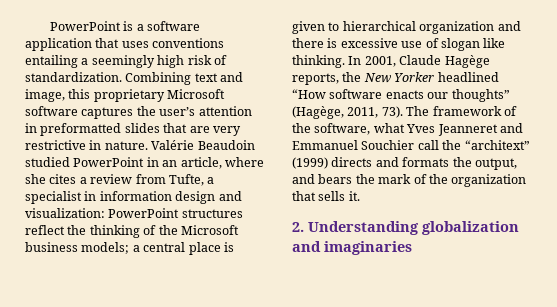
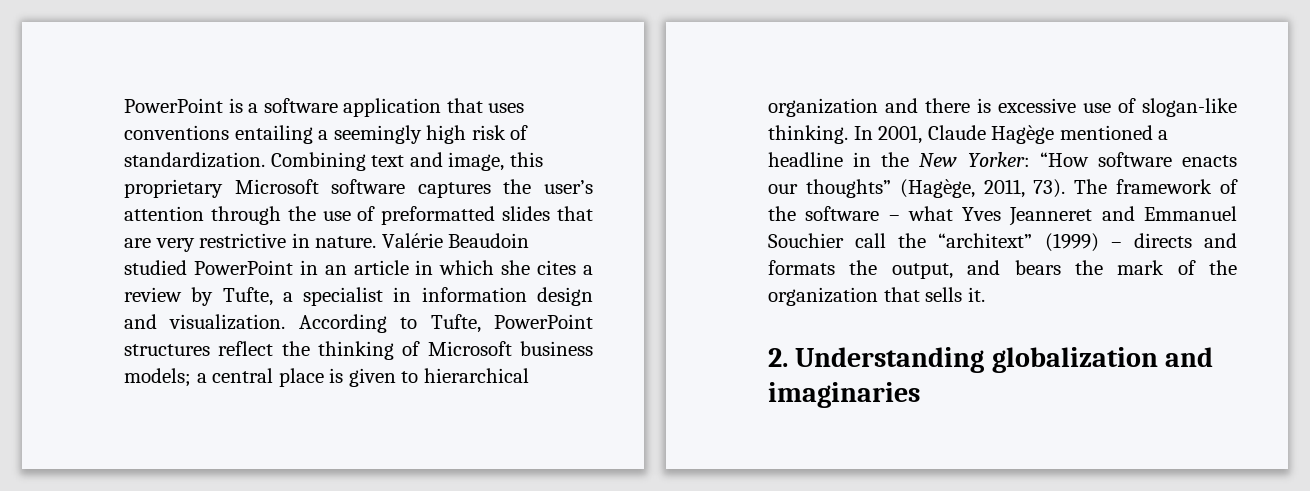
- Combining text and image, this proprietary Microsoft software captures the user’s attention in preformatted slides that are very restrictive in nature.
+ Combining text and image, this proprietary Microsoft software captures the user’s attention through the use of preformatted slides that are very restrictive in nature.
- Valérie Beaudoin studied PowerPoint in an article, where she cites a review from Tufte, a specialist in information design and visualization: PowerPoint structures reflect the thinking of the Microsoft business models; a central place is given to hierarchical organization and there is excessive use of slogan like thinking.
+ Valérie Beaudoin studied PowerPoint in an article in which she cites a review by Tufte, a specialist in information design and visualization. According to Tufte, PowerPoint structures reflect the thinking of Microsoft business models; a central place is given to hierarchical organization and there is excessive use of slogan-like thinking.
- In 2001, Claude Hagège reports, the New Yorker headlined “How software enacts our thoughts” (Hagège, 2011, 73).
+ In 2001, Claude Hagège mentioned a headline in the New Yorker: “How software enacts our thoughts” (Hagège, 2011, 73).
- The framework of the software, what Yves Jeanneret and Emmanuel Souchier call the “architext” (1999) directs and formats the output, and bears the mark of the organization that sells it.
+ The framework of the software – what Yves Jeanneret and Emmanuel Souchier call the “architext” (1999) – directs and formats the output, and bears the mark of the organization that sells it.

